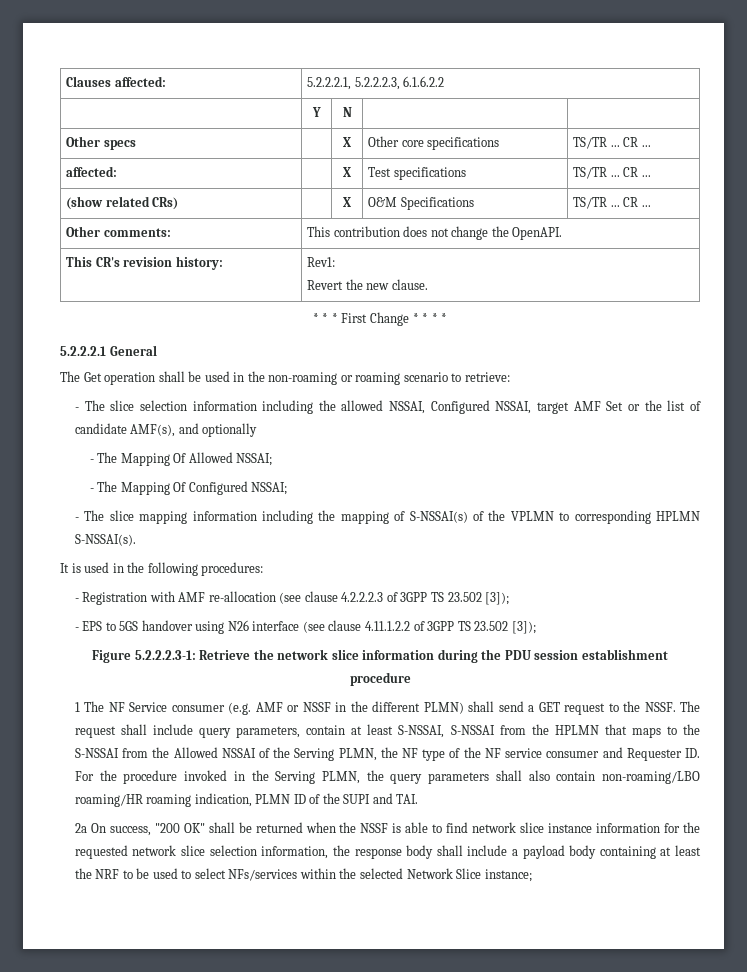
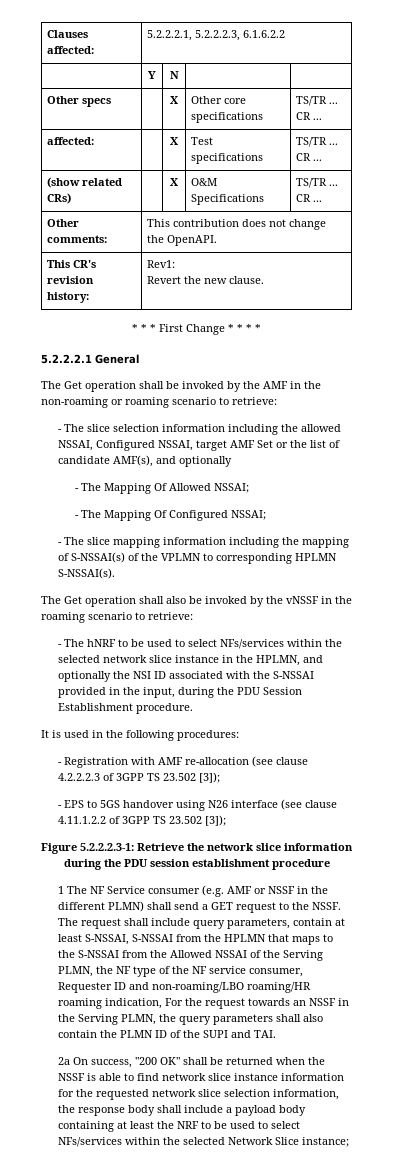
- The Get operation shall be used in the non-roaming or roaming scenario to retrieve:
+ The Get operation shall be invoked by the AMF in the non-roaming or roaming scenario to retrieve:
+ The Get operation shall also be invoked by the vNSSF in the roaming scenario to retrieve:
+ - The hNRF to be used to select NFs/services within the selected network slice instance in the HPLMN, and optionally the NSI ID associated with the S-NSSAI provided in the input, during the PDU Session Establishment procedure.
- The request shall include query parameters, contain at least S-NSSAI, S-NSSAI from the HPLMN that maps to the S-NSSAI from the Allowed NSSAI of the Serving PLMN, the NF type of the NF service consumer and Requester ID. For the procedure invoked in the Serving PLMN, the query parameters shall also contain non-roaming/LBO roaming/HR roaming indication, PLMN ID of the SUPI and TAI.
+ The request shall include query parameters, contain at least S-NSSAI, S-NSSAI from the HPLMN that maps to the S-NSSAI from the Allowed NSSAI of the Serving PLMN, the NF type of the NF service consumer, Requester ID and non-roaming/LBO roaming/HR roaming indication, For the request towards an NSSF in the Serving PLMN, the query parameters shall also contain the PLMN ID of the SUPI and TAI.

